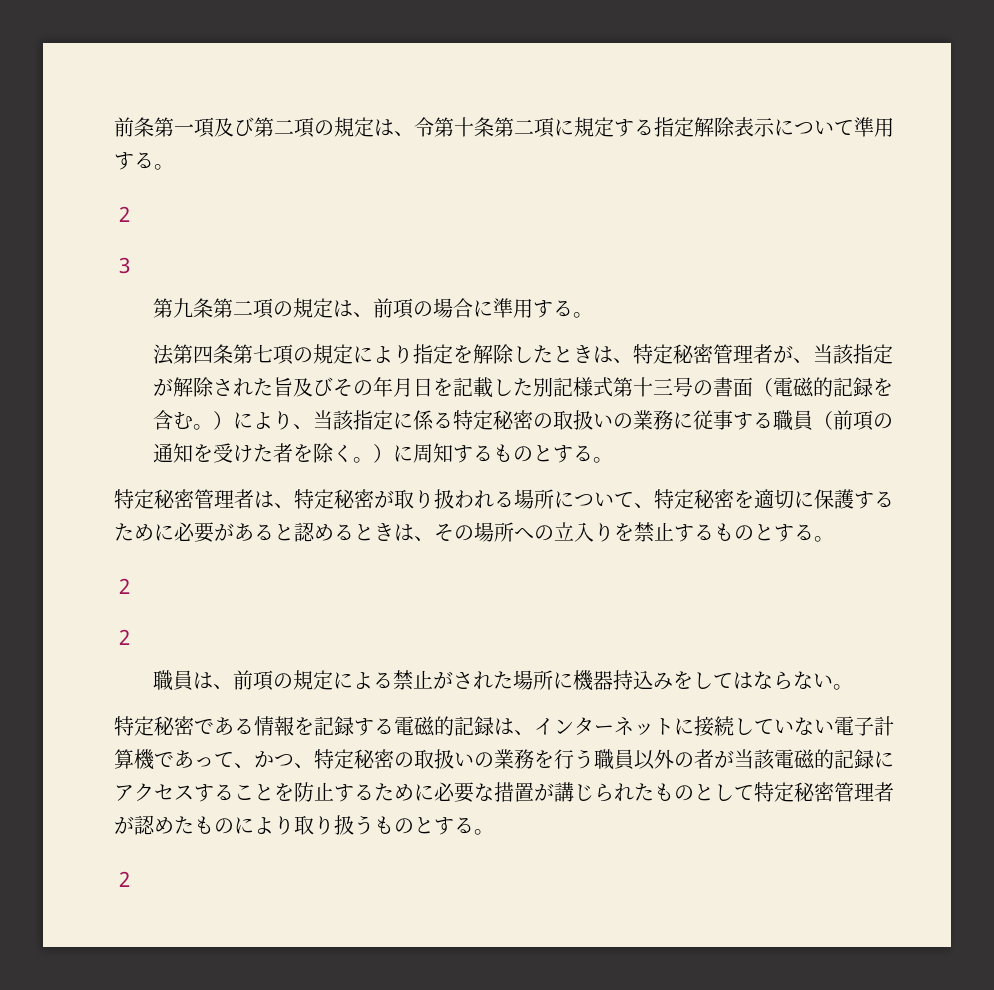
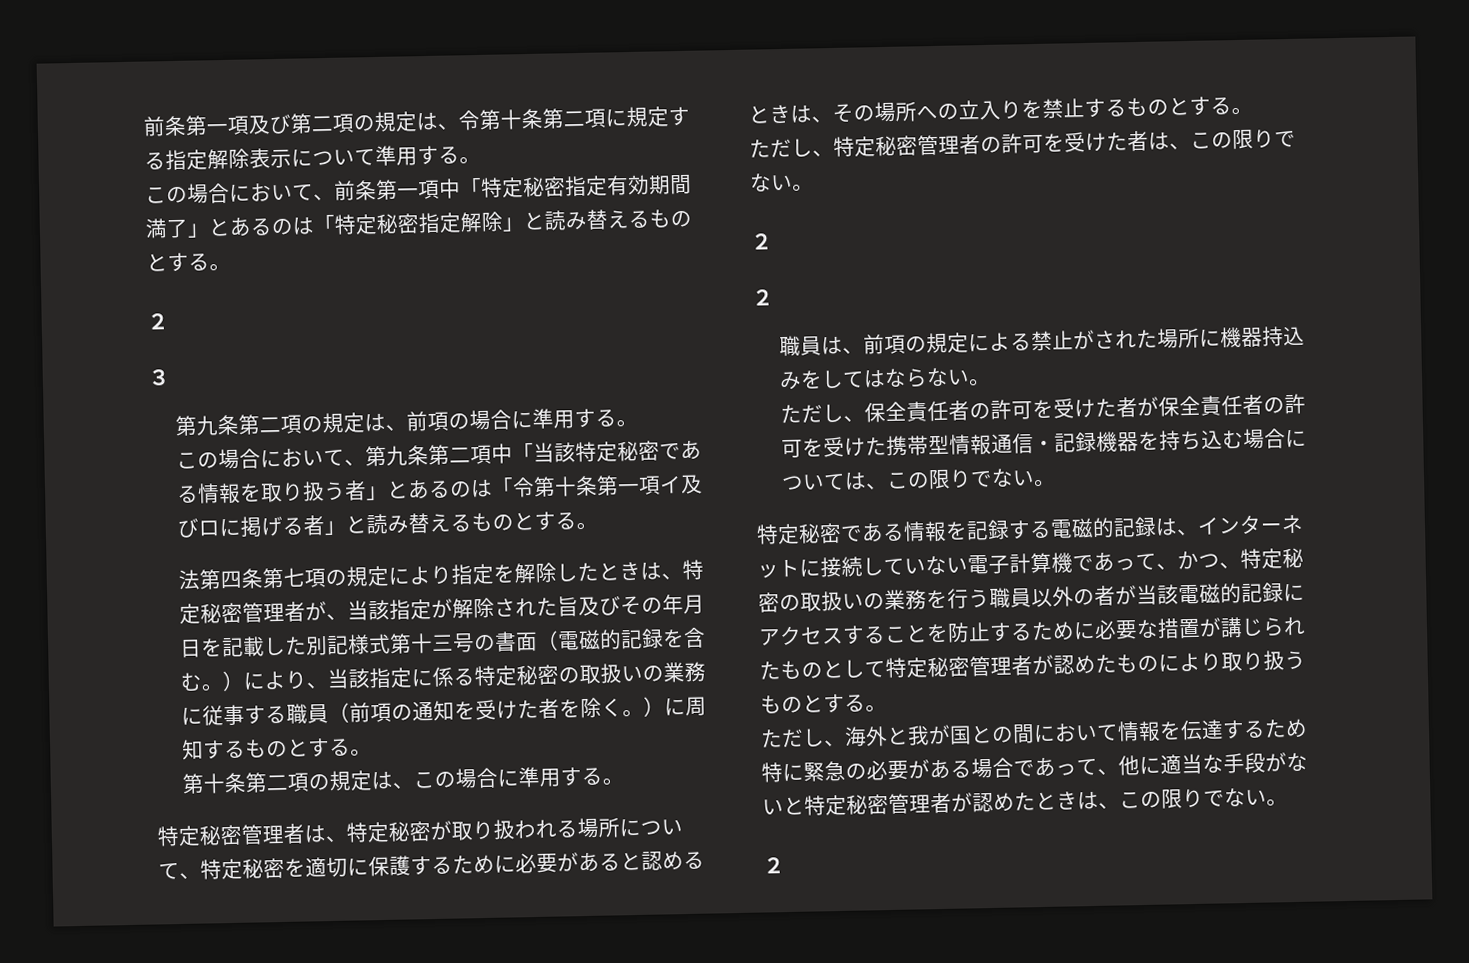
+ この場合において、前条第一項中「特定秘密指定有効期間満了」とあるのは「特定秘密指定解除」と読み替えるものとする。
+ この場合において、第九条第二項中「当該特定秘密である情報を取り扱う者」とあるのは「令第十条第一項イ及びロに掲げる者」と読み替えるものとする。
+ 第十条第二項の規定は、この場合に準用する。
+ ただし、特定秘密管理者の許可を受けた者は、この限りでない。
+ ただし、保全責任者の許可を受けた者が保全責任者の許可を受けた携帯型情報通信・記録機器を持ち込む場合については、この限りでない。
+ ただし、海外と我が国との間において情報を伝達するため特に緊急の必要がある場合であって、他に適当な手段がないと特定秘密管理者が認めたときは、この限りでない。

